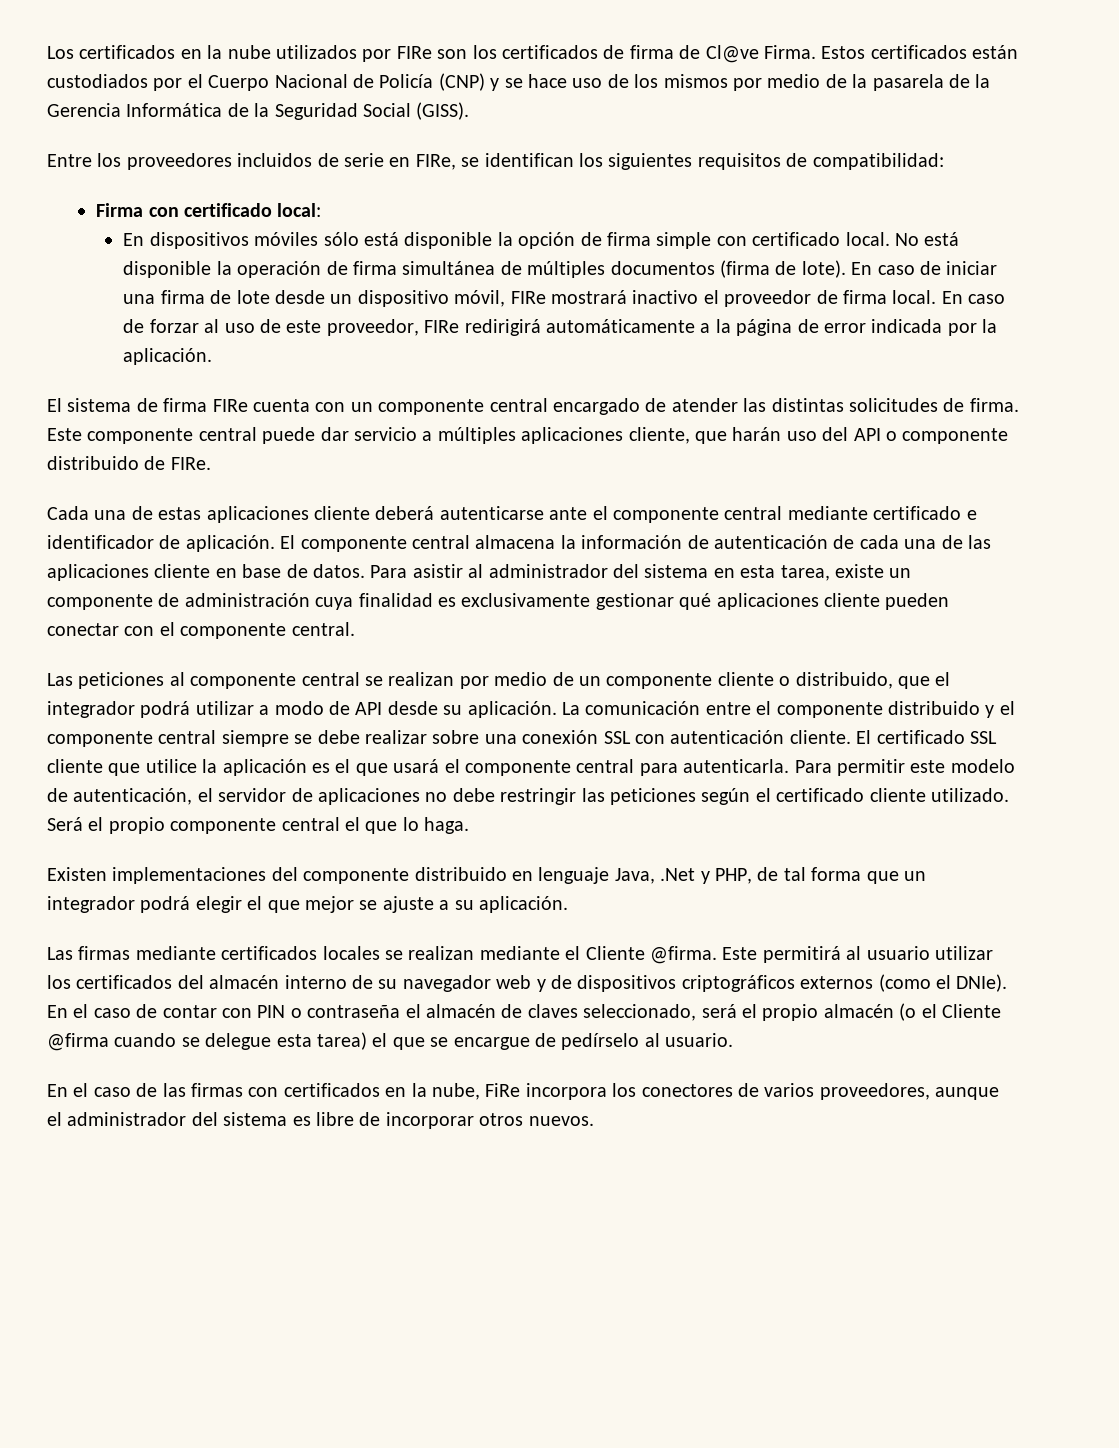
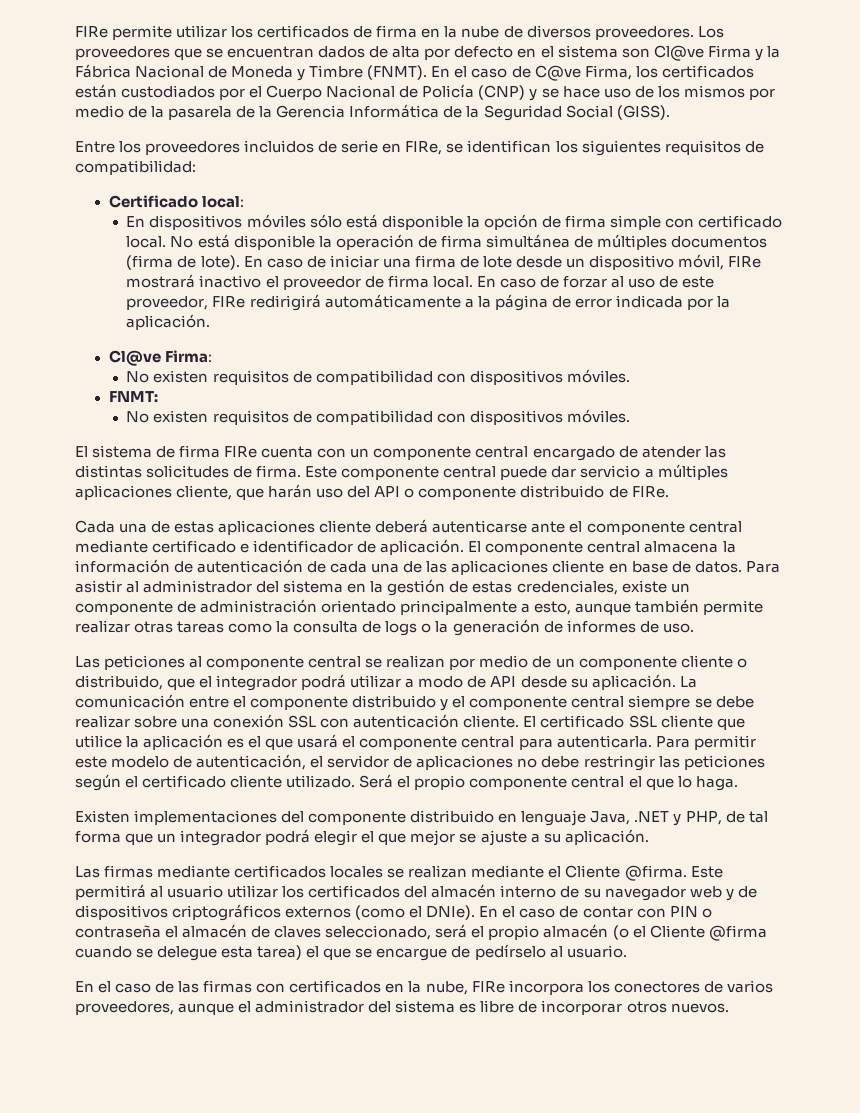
- Los certificados en la nube utilizados por FIRe son los certificados de firma de Cl@ve Firma. Estos certificados están custodiados por el Cuerpo Nacional de Policía (CNP) y se hace uso de los mismos por medio de la pasarela de la Gerencia Informática de la Seguridad Social (GISS).
+ FIRe permite utilizar los certificados de firma en la nube de diversos proveedores. Los proveedores que se encuentran dados de alta por defecto en el sistema son Cl@ve Firma y la Fábrica Nacional de Moneda y Timbre (FNMT). En el caso de C@ve Firma, los certificados están custodiados por el Cuerpo Nacional de Policía (CNP) y se hace uso de los mismos por medio de la pasarela de la Gerencia Informática de la Seguridad Social (GISS).
- Firma con certificado local:
+ Certificado local:
+ Cl@ve Firma:
+ No existen requisitos de compatibilidad con dispositivos móviles.
+ FNMT:
+ No existen requisitos de compatibilidad con dispositivos móviles.
- Para asistir al administrador del sistema en esta tarea, existe un componente de administración cuya finalidad es exclusivamente gestionar qué aplicaciones cliente pueden conectar con el componente central.
+ Para asistir al administrador del sistema en la gestión de estas credenciales, existe un componente de administración orientado principalmente a esto, aunque también permite realizar otras tareas como la consulta de logs o la generación de informes de uso.
- Existen implementaciones del componente distribuido en lenguaje Java, .Net y PHP, de tal forma que un integrador podrá elegir el que mejor se ajuste a su aplicación.
+ Existen implementaciones del componente distribuido en lenguaje Java, .NET y PHP, de tal forma que un integrador podrá elegir el que mejor se ajuste a su aplicación.
- En el caso de las firmas con certificados en la nube, FiRe incorpora los conectores de varios proveedores, aunque el administrador del sistema es libre de incorporar otros nuevos.
+ En el caso de las firmas con certificados en la nube, FIRe incorpora los conectores de varios proveedores, aunque el administrador del sistema es libre de incorporar otros nuevos.

